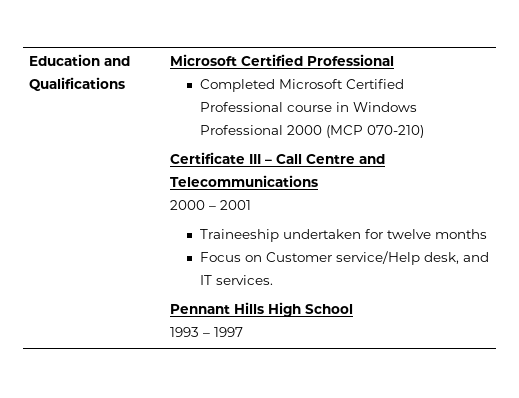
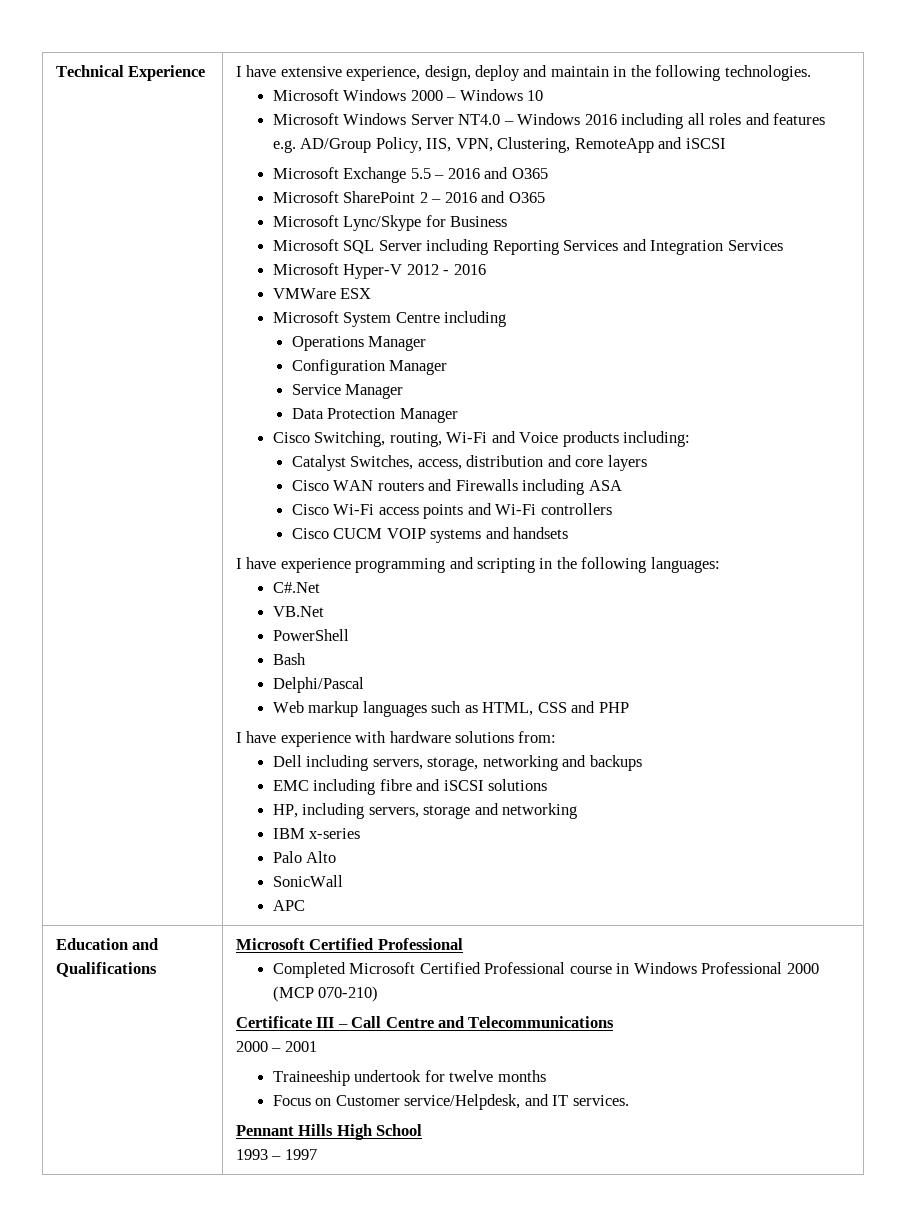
+ Technical Experience | I have extensive experience, design, deploy and maintain in the following technologies.
+ Microsoft Windows 2000 – Windows 10
+ Microsoft Windows Server NT4.0 – Windows 2016 including all roles and features e.g. AD/Group Policy, IIS, VPN, Clustering, RemoteApp and iSCSI
+ Microsoft Exchange 5.5 – 2016 and O365
+ Microsoft SharePoint 2 – 2016 and O365
+ Microsoft Lync/Skype for Business
+ Microsoft SQL Server including Reporting Services and Integration Services
+ Microsoft Hyper-V 2012 - 2016
+ VMWare ESX
+ Microsoft System Centre including
+ Operations Manager
+ Configuration Manager
+ Service Manager
+ Data Protection Manager
+ Cisco Switching, routing, Wi-Fi and Voice products including:
+ Catalyst Switches, access, distribution and core layers
+ Cisco WAN routers and Firewalls including ASA
+ Cisco Wi-Fi access points and Wi-Fi controllers
+ Cisco CUCM VOIP systems and handsets
+ I have experience programming and scripting in the following languages:
+ C#.Net
+ VB.Net
+ PowerShell
+ Bash
+ Delphi/Pascal
+ Web markup languages such as HTML, CSS and PHP
+ I have experience with hardware solutions from:
+ Dell including servers, storage, networking and backups
+ EMC including fibre and iSCSI solutions
+ HP, including servers, storage and networking
+ IBM x-series
+ Palo Alto
+ SonicWall
+ APC
- Traineeship undertaken for twelve months
+ Traineeship undertook for twelve months
- Focus on Customer service/Help desk, and IT services.
+ Focus on Customer service/Helpdesk, and IT services.

